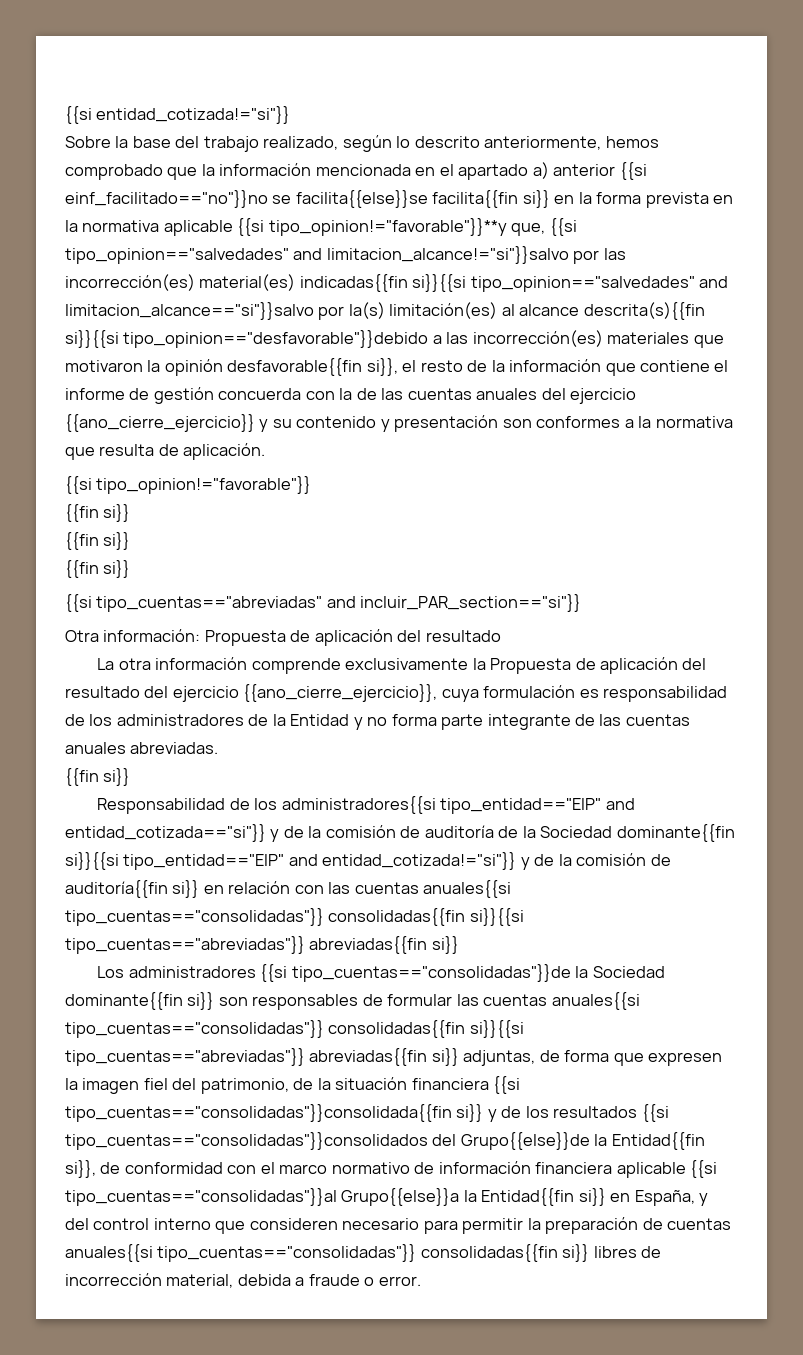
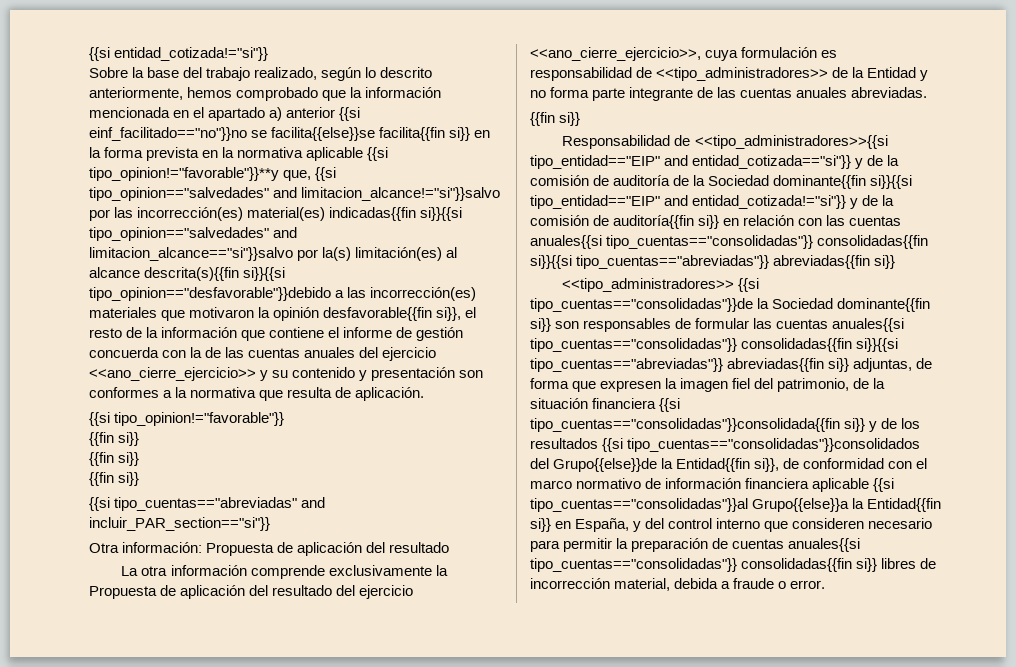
- Sobre la base del trabajo realizado, según lo descrito anteriormente, hemos comprobado que la información mencionada en el apartado a) anterior {{si einf_facilitado=="no"}}no se facilita{{else}}se facilita{{fin si}} en la forma prevista en la normativa aplicable {{si tipo_opinion!="favorable"}}**y que, {{si tipo_opinion=="salvedades" and limitacion_alcance!="si"}}salvo por las incorrección(es) material(es) indicadas{{fin si}}{{si tipo_opinion=="salvedades" and limitacion_alcance=="si"}}salvo por la(s) limitación(es) al alcance descrita(s){{fin si}}{{si tipo_opinion=="desfavorable"}}debido a las incorrección(es) materiales que motivaron la opinión desfavorable{{fin si}}, el resto de la información que contiene el informe de gestión concuerda con la de las cuentas anuales del ejercicio {{ano_cierre_ejercicio}} y su contenido y presentación son conformes a la normativa que resulta de aplicación.
+ Sobre la base del trabajo realizado, según lo descrito anteriormente, hemos comprobado que la información mencionada en el apartado a) anterior {{si einf_facilitado=="no"}}no se facilita{{else}}se facilita{{fin si}} en la forma prevista en la normativa aplicable {{si tipo_opinion!="favorable"}}**y que, {{si tipo_opinion=="salvedades" and limitacion_alcance!="si"}}salvo por las incorrección(es) material(es) indicadas{{fin si}}{{si tipo_opinion=="salvedades" and limitacion_alcance=="si"}}salvo por la(s) limitación(es) al alcance descrita(s){{fin si}}{{si tipo_opinion=="desfavorable"}}debido a las incorrección(es) materiales que motivaron la opinión desfavorable{{fin si}}, el resto de la información que contiene el informe de gestión concuerda con la de las cuentas anuales del ejercicio <<ano_cierre_ejercicio>> y su contenido y presentación son conformes a la normativa que resulta de aplicación.
- La otra información comprende exclusivamente la Propuesta de aplicación del resultado del ejercicio {{ano_cierre_ejercicio}}, cuya formulación es responsabilidad de los administradores de la Entidad y no forma parte integrante de las cuentas anuales abreviadas.
+ La otra información comprende exclusivamente la Propuesta de aplicación del resultado del ejercicio <<ano_cierre_ejercicio>>, cuya formulación es responsabilidad de <<tipo_administradores>> de la Entidad y no forma parte integrante de las cuentas anuales abreviadas.
- Responsabilidad de los administradores{{si tipo_entidad=="EIP" and entidad_cotizada=="si"}} y de la comisión de auditoría de la Sociedad dominante{{fin si}}{{si tipo_entidad=="EIP" and entidad_cotizada!="si"}} y de la comisión de auditoría{{fin si}} en relación con las cuentas anuales{{si tipo_cuentas=="consolidadas"}} consolidadas{{fin si}}{{si tipo_cuentas=="abreviadas"}} abreviadas{{fin si}}
+ Responsabilidad de <<tipo_administradores>>{{si tipo_entidad=="EIP" and entidad_cotizada=="si"}} y de la comisión de auditoría de la Sociedad dominante{{fin si}}{{si tipo_entidad=="EIP" and entidad_cotizada!="si"}} y de la comisión de auditoría{{fin si}} en relación con las cuentas anuales{{si tipo_cuentas=="consolidadas"}} consolidadas{{fin si}}{{si tipo_cuentas=="abreviadas"}} abreviadas{{fin si}}
- Los administradores {{si tipo_cuentas=="consolidadas"}}de la Sociedad dominante{{fin si}} son responsables de formular las cuentas anuales{{si tipo_cuentas=="consolidadas"}} consolidadas{{fin si}}{{si tipo_cuentas=="abreviadas"}} abreviadas{{fin si}} adjuntas, de forma que expresen la imagen fiel del patrimonio, de la situación financiera {{si tipo_cuentas=="consolidadas"}}consolidada{{fin si}} y de los resultados {{si tipo_cuentas=="consolidadas"}}consolidados del Grupo{{else}}de la Entidad{{fin si}}, de conformidad con el marco normativo de información financiera aplicable {{si tipo_cuentas=="consolidadas"}}al Grupo{{else}}a la Entidad{{fin si}} en España, y del control interno que consideren necesario para permitir la preparación de cuentas anuales{{si tipo_cuentas=="consolidadas"}} consolidadas{{fin si}} libres de incorrección material, debida a fraude o error.
+ <<tipo_administradores>> {{si tipo_cuentas=="consolidadas"}}de la Sociedad dominante{{fin si}} son responsables de formular las cuentas anuales{{si tipo_cuentas=="consolidadas"}} consolidadas{{fin si}}{{si tipo_cuentas=="abreviadas"}} abreviadas{{fin si}} adjuntas, de forma que expresen la imagen fiel del patrimonio, de la situación financiera {{si tipo_cuentas=="consolidadas"}}consolidada{{fin si}} y de los resultados {{si tipo_cuentas=="consolidadas"}}consolidados del Grupo{{else}}de la Entidad{{fin si}}, de conformidad con el marco normativo de información financiera aplicable {{si tipo_cuentas=="consolidadas"}}al Grupo{{else}}a la Entidad{{fin si}} en España, y del control interno que consideren necesario para permitir la preparación de cuentas anuales{{si tipo_cuentas=="consolidadas"}} consolidadas{{fin si}} libres de incorrección material, debida a fraude o error.

